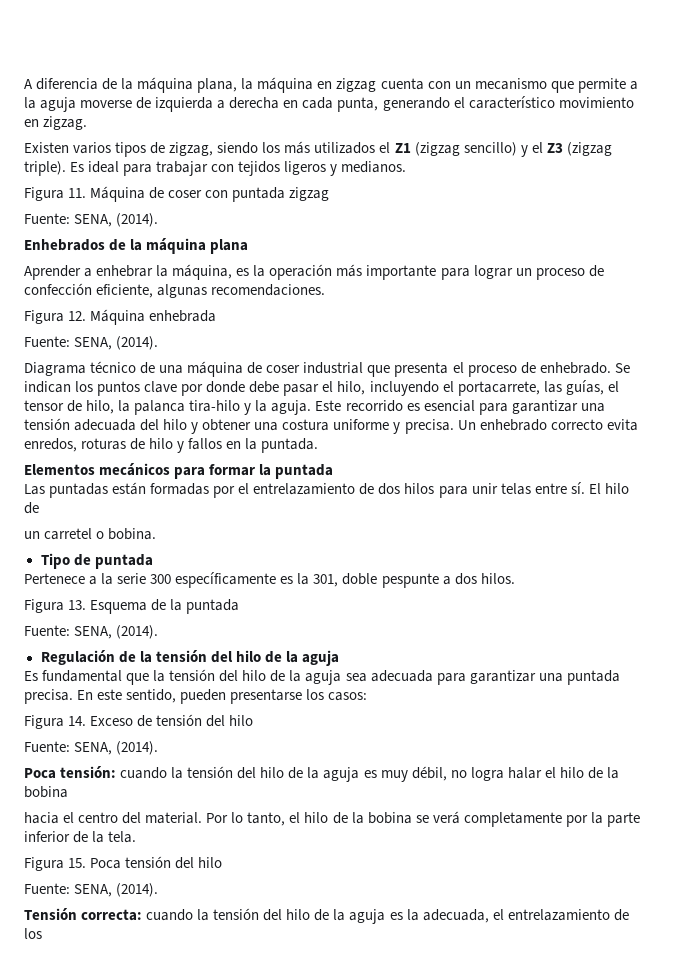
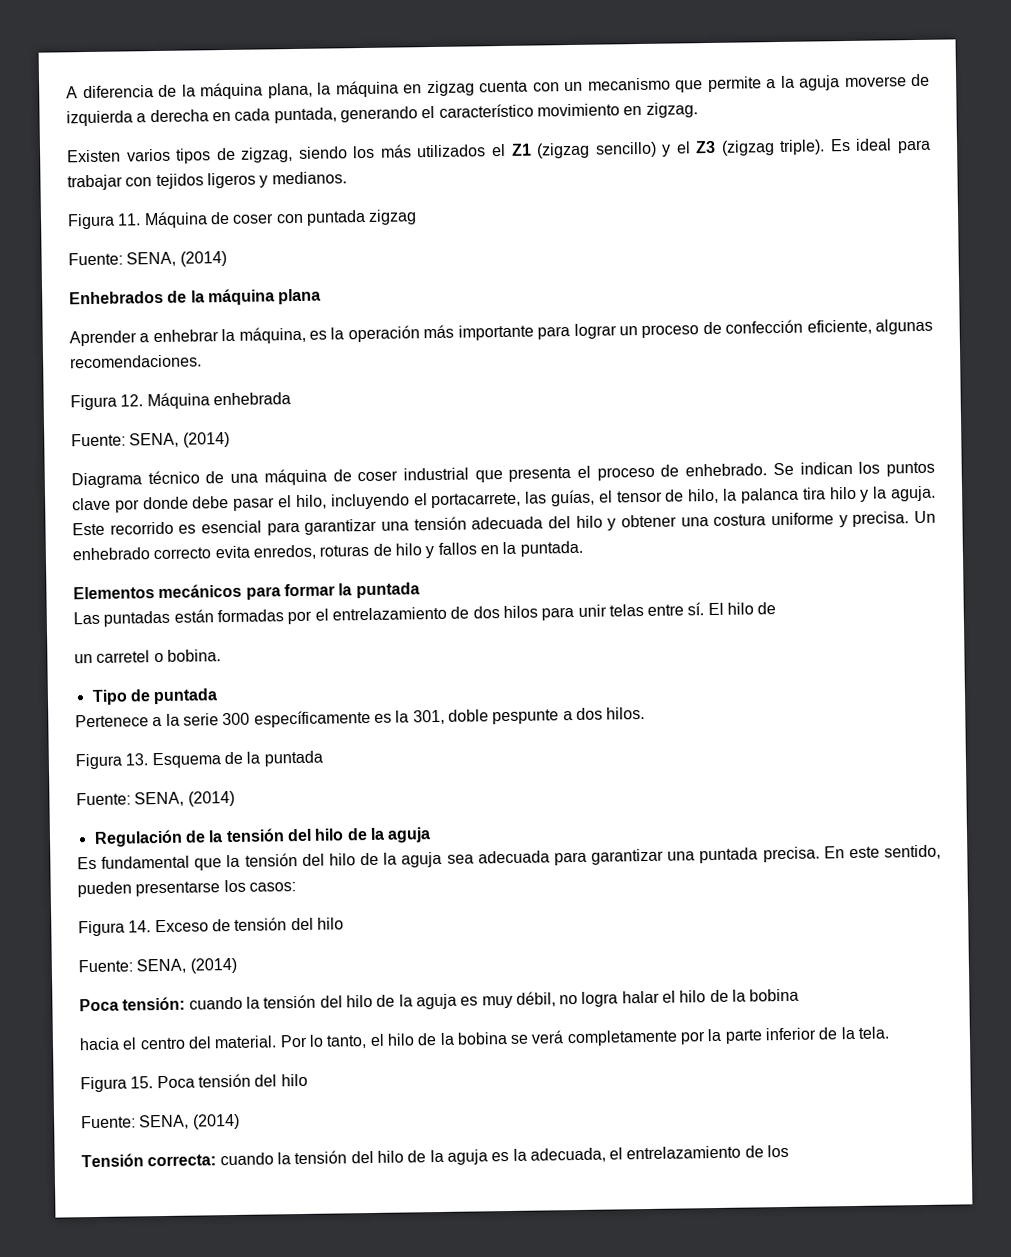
- A diferencia de la máquina plana, la máquina en zigzag cuenta con un mecanismo que permite a la aguja moverse de izquierda a derecha en cada punta, generando el característico movimiento en zigzag.
+ A diferencia de la máquina plana, la máquina en zigzag cuenta con un mecanismo que permite a la aguja moverse de izquierda a derecha en cada puntada, generando el característico movimiento en zigzag.
  Figura 11. Máquina de coser con puntada zigzag
- Fuente: SENA, (2014).
+ Fuente: SENA, (2014)
  Figura 12. Máquina enhebrada
- Fuente: SENA, (2014).
+ Fuente: SENA, (2014)
- Se indican los puntos clave por donde debe pasar el hilo, incluyendo el portacarrete, las guías, el tensor de hilo, la palanca tira-hilo y la aguja.
+ Se indican los puntos clave por donde debe pasar el hilo, incluyendo el portacarrete, las guías, el tensor de hilo, la palanca tira hilo y la aguja.
  Figura 13. Esquema de la puntada
- Fuente: SENA, (2014).
+ Fuente: SENA, (2014)
  Figura 14. Exceso de tensión del hilo
- Fuente: SENA, (2014).
+ Fuente: SENA, (2014)
  Figura 15. Poca tensión del hilo
- Fuente: SENA, (2014).
+ Fuente: SENA, (2014)

